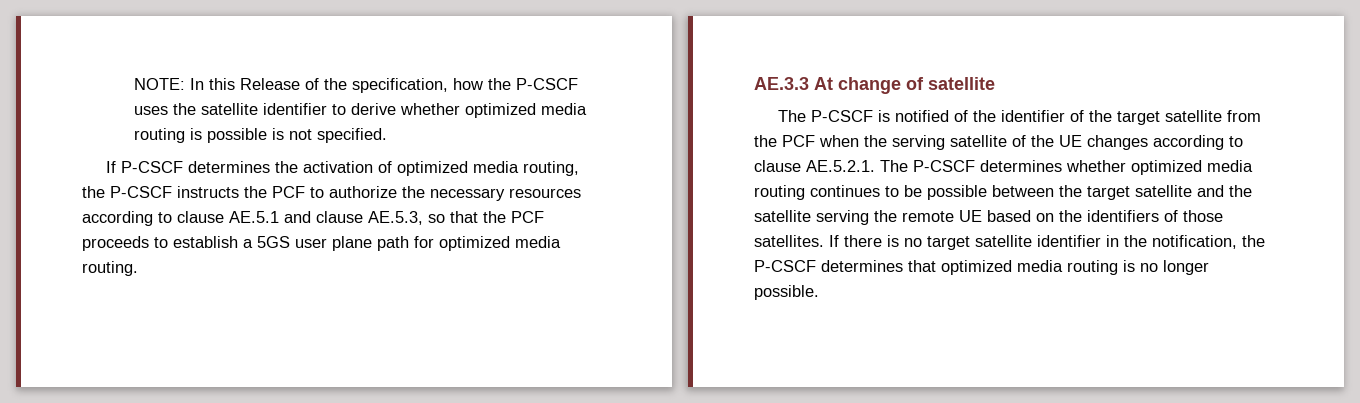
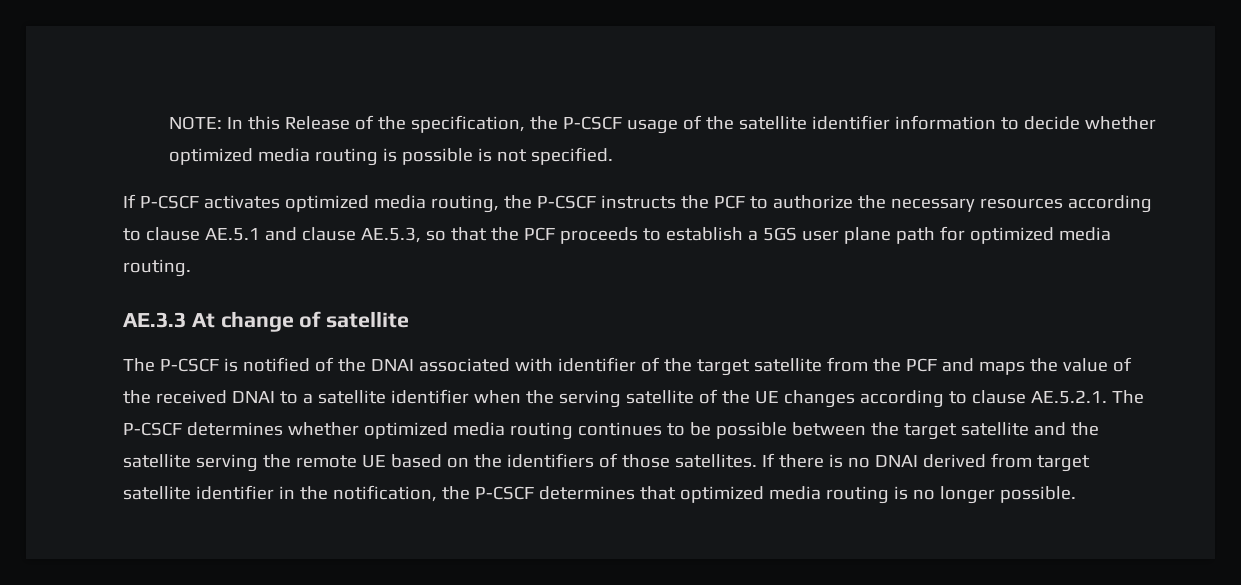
- NOTE: In this Release of the specification, how the P-CSCF uses the satellite identifier to derive whether optimized media routing is possible is not specified.
+ NOTE: In this Release of the specification, the P-CSCF usage of the satellite identifier information to decide whether optimized media routing is possible is not specified.
- If P-CSCF determines the activation of optimized media routing, the P-CSCF instructs the PCF to authorize the necessary resources according to clause AE.5.1 and clause AE.5.3, so that the PCF proceeds to establish a 5GS user plane path for optimized media routing.
+ If P-CSCF activates optimized media routing, the P-CSCF instructs the PCF to authorize the necessary resources according to clause AE.5.1 and clause AE.5.3, so that the PCF proceeds to establish a 5GS user plane path for optimized media routing.
- The P-CSCF is notified of the identifier of the target satellite from the PCF when the serving satellite of the UE changes according to clause AE.5.2.1. The P-CSCF determines whether optimized media routing continues to be possible between the target satellite and the satellite serving the remote UE based on the identifiers of those satellites.
+ The P-CSCF is notified of the DNAI associated with identifier of the target satellite from the PCF and maps the value of the received DNAI to a satellite identifier when the serving satellite of the UE changes according to clause AE.5.2.1. The P-CSCF determines whether optimized media routing continues to be possible between the target satellite and the satellite serving the remote UE based on the identifiers of those satellites.
- If there is no target satellite identifier in the notification, the P-CSCF determines that optimized media routing is no longer possible.
+ If there is no DNAI derived from target satellite identifier in the notification, the P-CSCF determines that optimized media routing is no longer possible.

